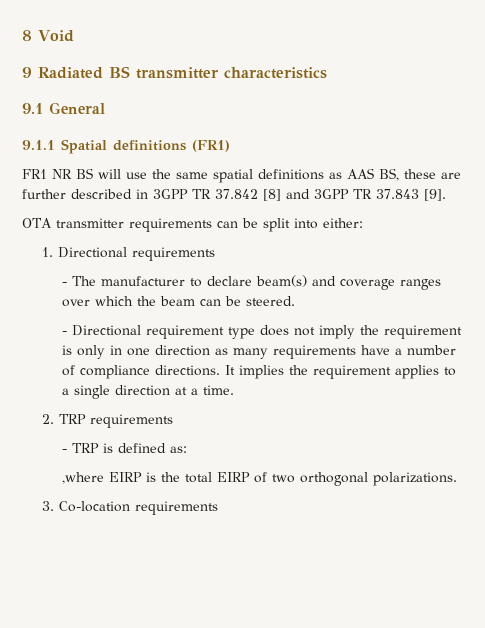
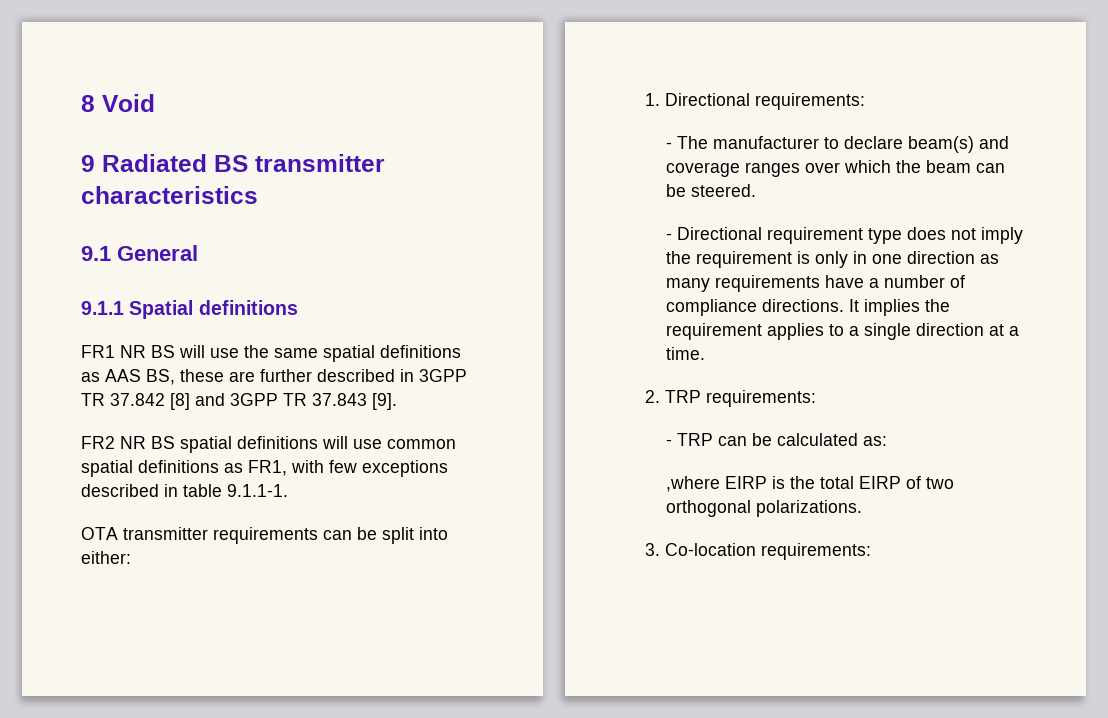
- 9.1.1 Spatial definitions (FR1)
+ 9.1.1 Spatial definitions
+ FR2 NR BS spatial definitions will use common spatial definitions as FR1, with few exceptions described in table 9.1.1-1.
- 1. Directional requirements
+ 1. Directional requirements:
- 2. TRP requirements
+ 2. TRP requirements:
- - TRP is defined as:
+ - TRP can be calculated as:
- 3. Co-location requirements
+ 3. Co-location requirements:

